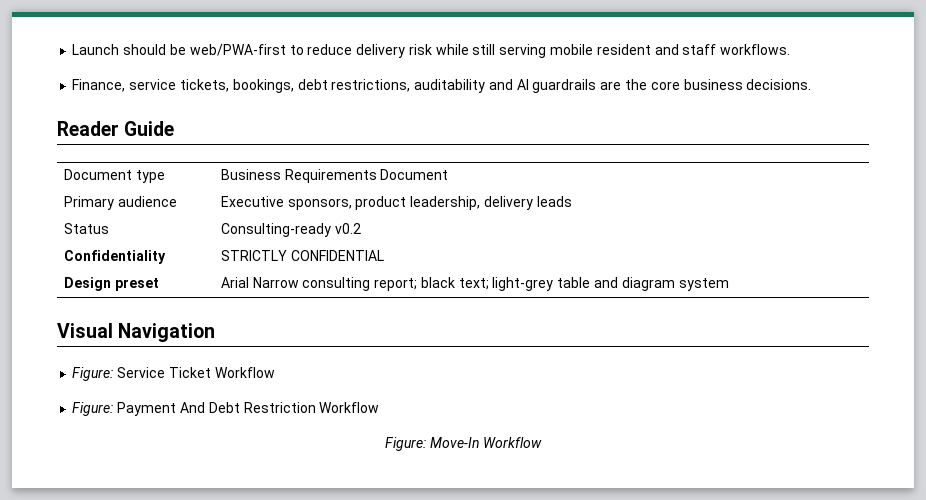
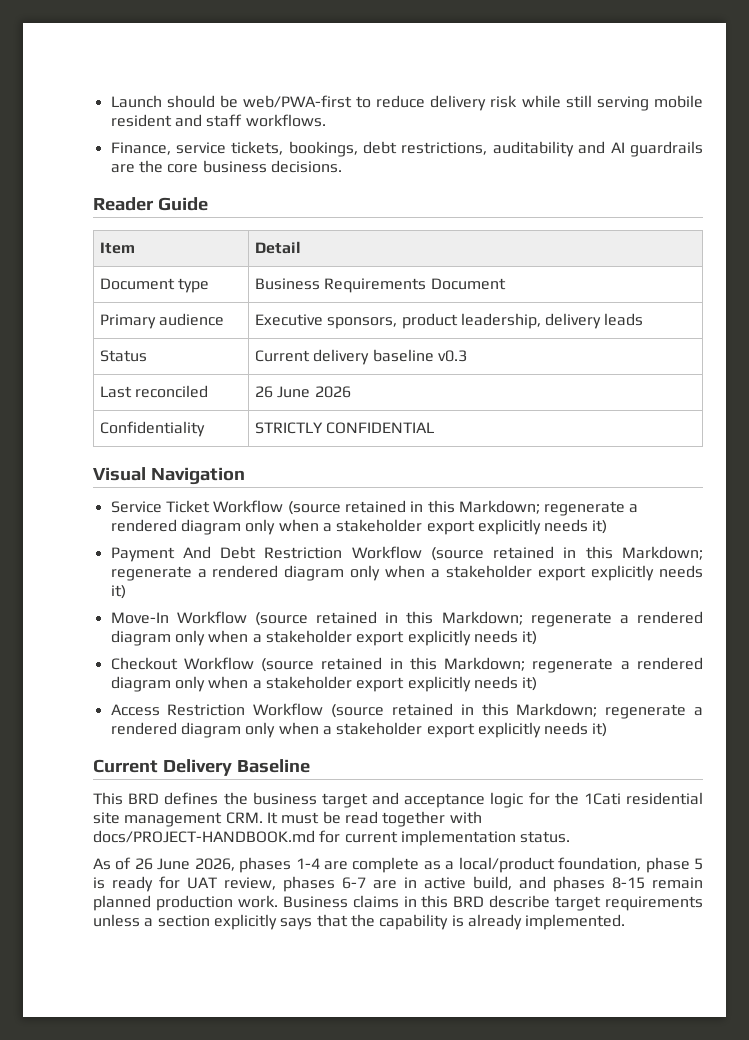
+ Item | Detail
- Status | Consulting-ready v0.2
+ Status | Current delivery baseline v0.3
+ Last reconciled | 26 June 2026
  Confidentiality | STRICTLY CONFIDENTIAL
- Design preset | Arial Narrow consulting report; black text; light-grey table and diagram system
- Figure: Service Ticket Workflow
- Figure: Payment And Debt Restriction Workflow
- Figure: Move-In Workflow
+ Service Ticket Workflow (source retained in this Markdown; regenerate a rendered diagram only when a stakeholder export explicitly needs it)
+ Payment And Debt Restriction Workflow (source retained in this Markdown; regenerate a rendered diagram only when a stakeholder export explicitly needs it)
+ Move-In Workflow (source retained in this Markdown; regenerate a rendered diagram only when a stakeholder export explicitly needs it)
+ Checkout Workflow (source retained in this Markdown; regenerate a rendered diagram only when a stakeholder export explicitly needs it)
+ Access Restriction Workflow (source retained in this Markdown; regenerate a rendered diagram only when a stakeholder export explicitly needs it)
+ Current Delivery Baseline
+ This BRD defines the business target and acceptance logic for the 1Cati residential site management CRM. It must be read together with docs/PROJECT-HANDBOOK.md for current implementation status.
+ As of 26 June 2026, phases 1-4 are complete as a local/product foundation, phase 5 is ready for UAT review, phases 6-7 are in active build, and phases 8-15 remain planned production work. Business claims in this BRD describe target requirements unless a section explicitly says that the capability is already implemented.

